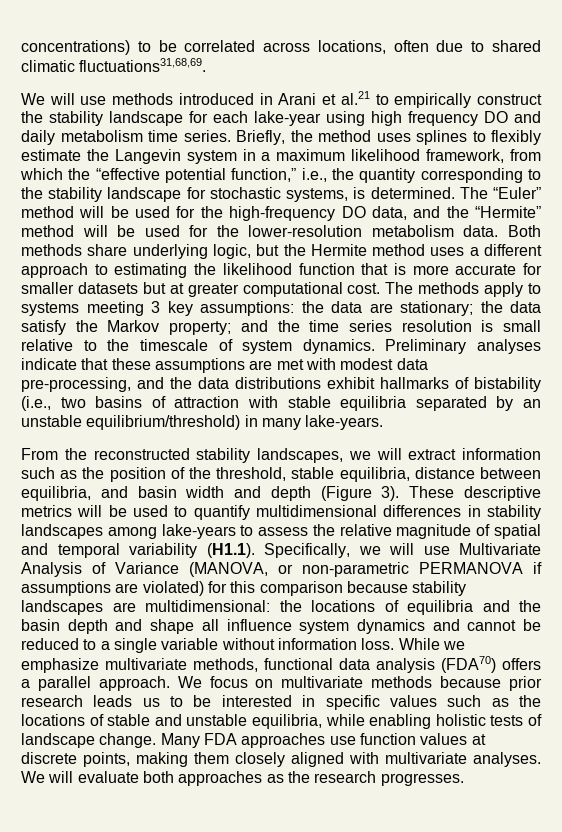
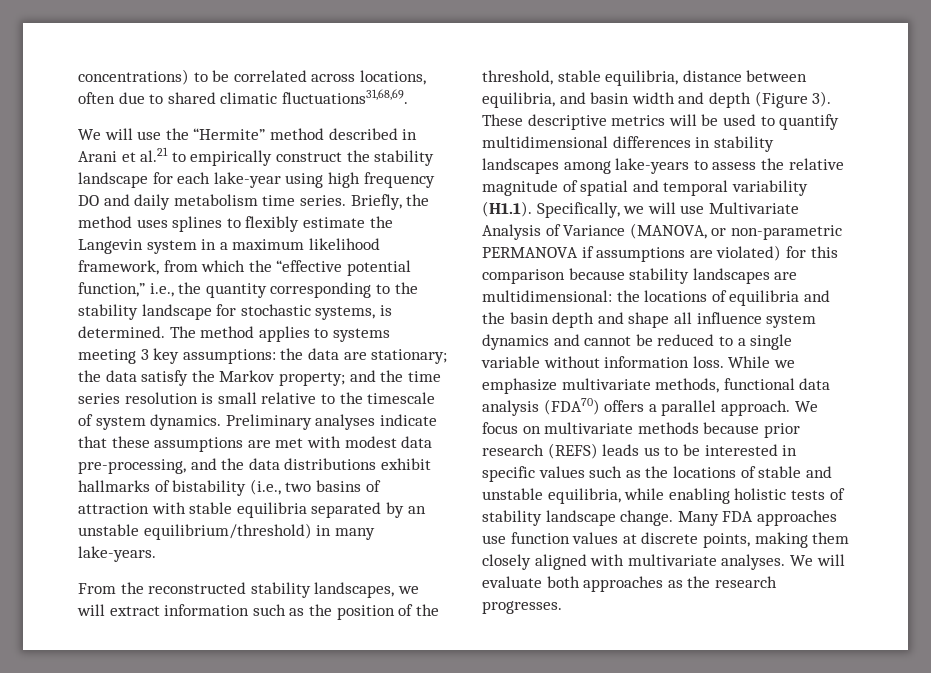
- We will use methods introduced in Arani et al.21 to empirically construct the stability landscape for each lake-year using high frequency DO and daily metabolism time series.
+ We will use the “Hermite” method described in Arani et al.21 to empirically construct the stability landscape for each lake-year using high frequency DO and daily metabolism time series.
- The “Euler” method will be used for the high-frequency DO data, and the “Hermite” method will be used for the lower-resolution metabolism data. Both methods share underlying logic, but the Hermite method uses a different approach to estimating the likelihood function that is more accurate for smaller datasets but at greater computational cost. The methods apply to systems meeting 3 key assumptions: the data are stationary; the data satisfy the Markov property; and the time series resolution is small relative to the timescale of system dynamics.
+ The method applies to systems meeting 3 key assumptions: the data are stationary; the data satisfy the Markov property; and the time series resolution is small relative to the timescale of system dynamics.
- We focus on multivariate methods because prior research leads us to be interested in specific values such as the locations of stable and unstable equilibria, while enabling holistic tests of landscape change.
+ We focus on multivariate methods because prior research (REFS) leads us to be interested in specific values such as the locations of stable and unstable equilibria, while enabling holistic tests of stability landscape change.

